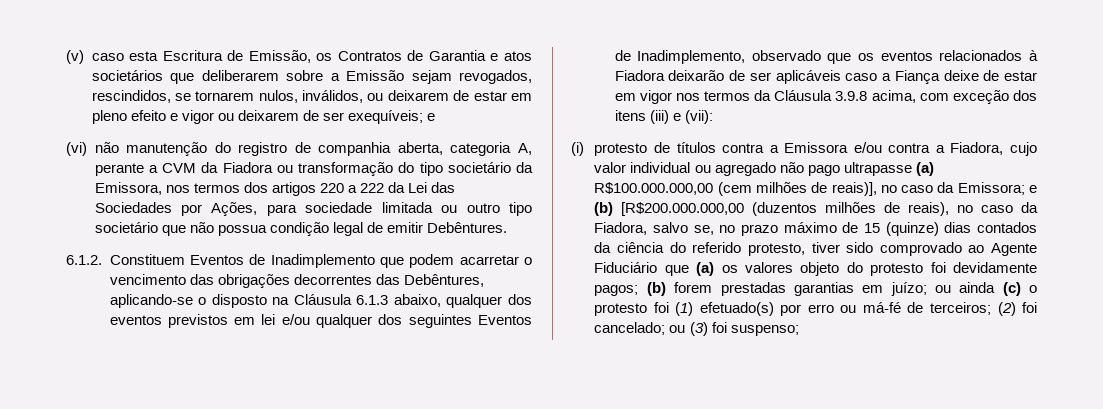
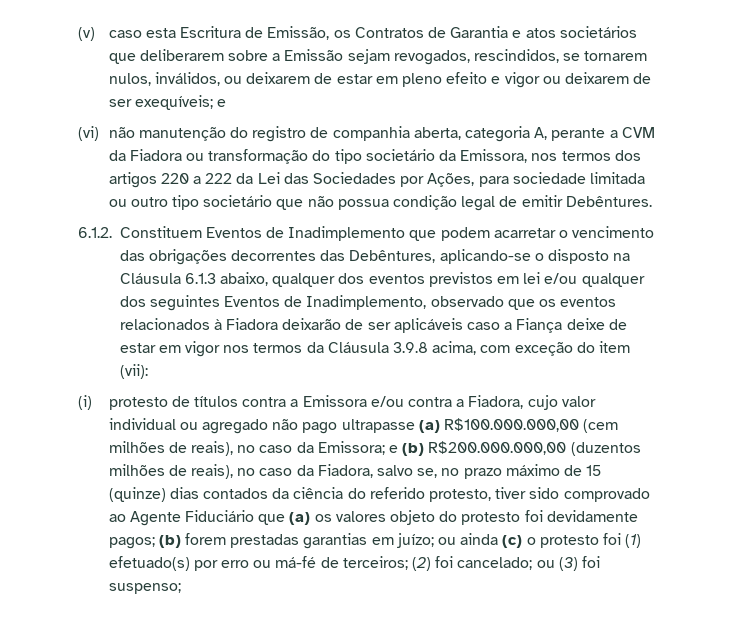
- 6.1.2. Constituem Eventos de Inadimplemento que podem acarretar o vencimento das obrigações decorrentes das Debêntures, aplicando-se o disposto na Cláusula 6.1.3 abaixo, qualquer dos eventos previstos em lei e/ou qualquer dos seguintes Eventos de Inadimplemento, observado que os eventos relacionados à Fiadora deixarão de ser aplicáveis caso a Fiança deixe de estar em vigor nos termos da Cláusula 3.9.8 acima, com exceção dos itens (iii) e (vii):
+ 6.1.2. Constituem Eventos de Inadimplemento que podem acarretar o vencimento das obrigações decorrentes das Debêntures, aplicando-se o disposto na Cláusula 6.1.3 abaixo, qualquer dos eventos previstos em lei e/ou qualquer dos seguintes Eventos de Inadimplemento, observado que os eventos relacionados à Fiadora deixarão de ser aplicáveis caso a Fiança deixe de estar em vigor nos termos da Cláusula 3.9.8 acima, com exceção do item (vii):
- (i) protesto de títulos contra a Emissora e/ou contra a Fiadora, cujo valor individual ou agregado não pago ultrapasse (a) R$100.000.000,00 (cem milhões de reais)], no caso da Emissora;
+ (i) protesto de títulos contra a Emissora e/ou contra a Fiadora, cujo valor individual ou agregado não pago ultrapasse (a) R$100.000.000,00 (cem milhões de reais), no caso da Emissora;
- e (b) [R$200.000.000,00 (duzentos milhões de reais), no caso da Fiadora, salvo se, no prazo máximo de 15 (quinze) dias contados da ciência do referido protesto, tiver sido comprovado ao Agente Fiduciário que (a) os valores objeto do protesto foi devidamente pagos;
+ e (b) R$200.000.000,00 (duzentos milhões de reais), no caso da Fiadora, salvo se, no prazo máximo de 15 (quinze) dias contados da ciência do referido protesto, tiver sido comprovado ao Agente Fiduciário que (a) os valores objeto do protesto foi devidamente pagos;

